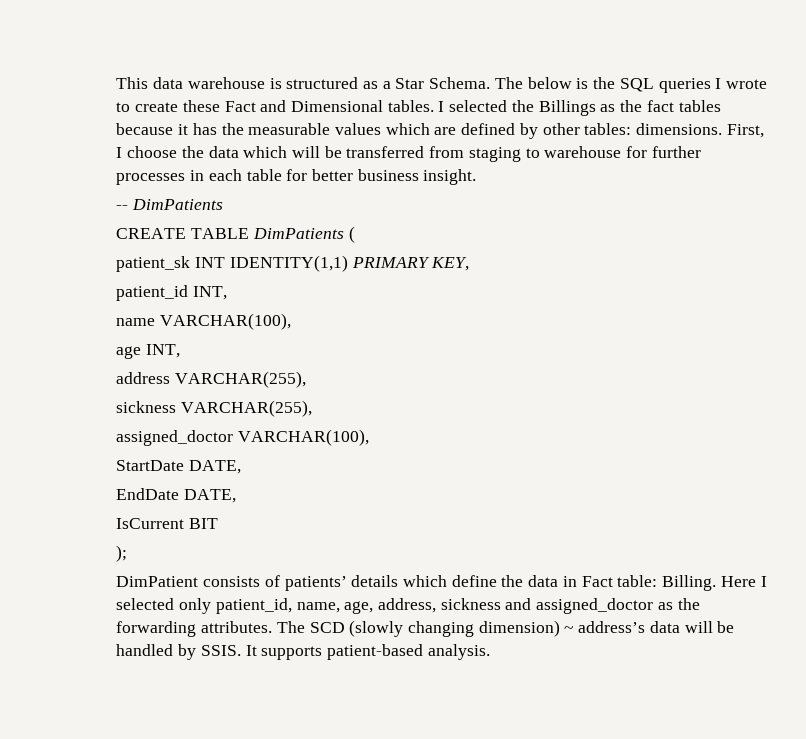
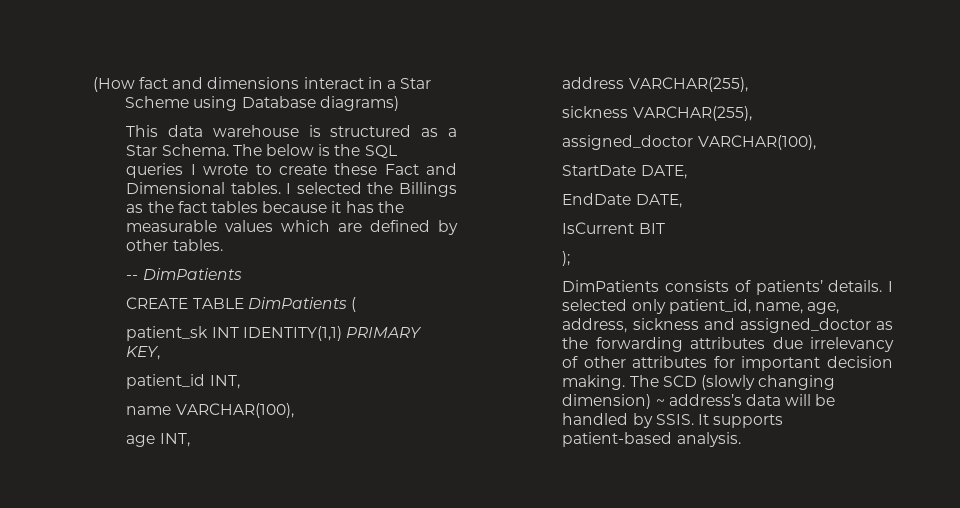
+ (How fact and dimensions interact in a Star Scheme using Database diagrams)
- I selected the Billings as the fact tables because it has the measurable values which are defined by other tables: dimensions. First, I choose the data which will be transferred from staging to warehouse for further processes in each table for better business insight.
+ I selected the Billings as the fact tables because it has the measurable values which are defined by other tables.
- DimPatient consists of patients’ details which define the data in Fact table: Billing. Here I selected only patient_id, name, age, address, sickness and assigned_doctor as the forwarding attributes.
+ DimPatients consists of patients’ details. I selected only patient_id, name, age, address, sickness and assigned_doctor as the forwarding attributes due irrelevancy of other attributes for important decision making.

